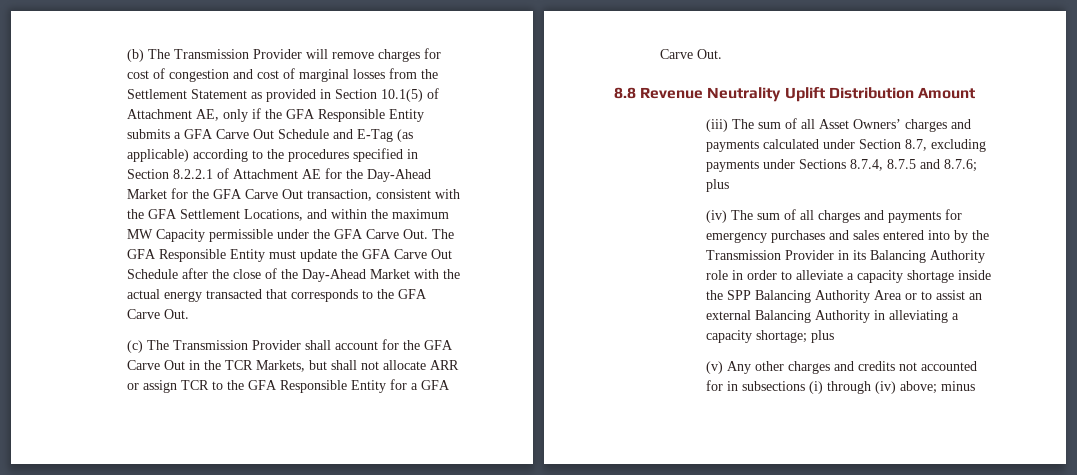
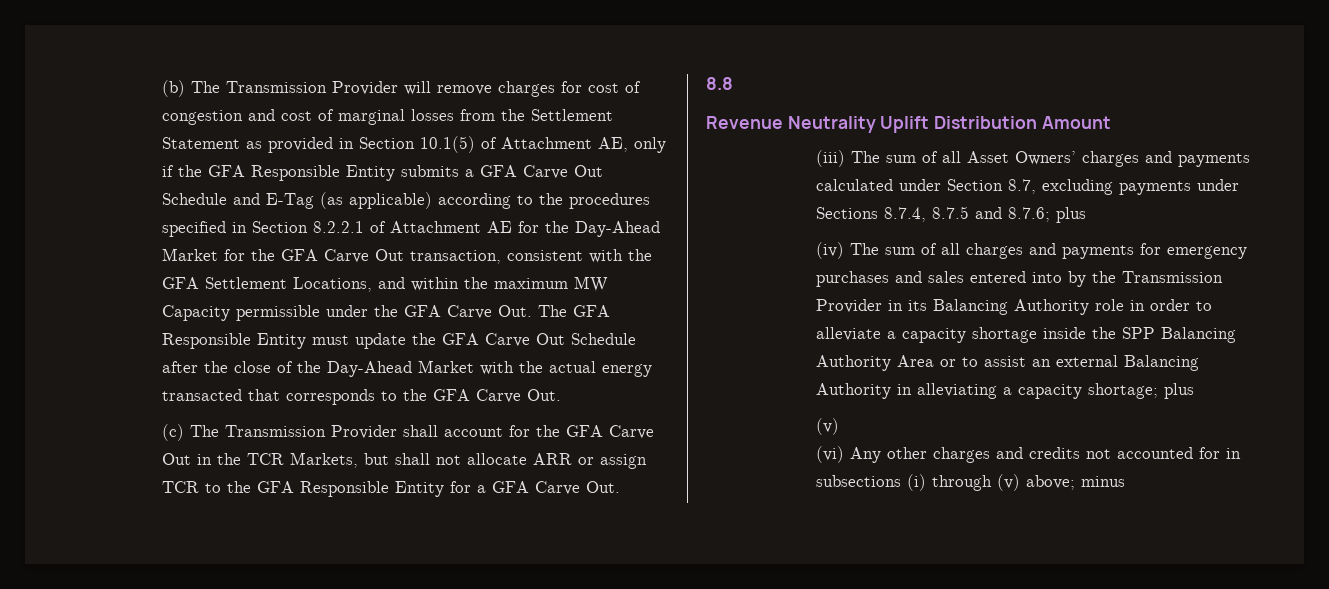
- 8.8 Revenue Neutrality Uplift Distribution Amount
+ 8.8
+ Revenue Neutrality Uplift Distribution Amount
  (iv) The sum of all charges and payments for emergency purchases and sales entered into by the Transmission Provider in its Balancing Authority role in order to alleviate a capacity shortage inside the SPP Balancing Authority Area or to assist an external Balancing Authority in alleviating a capacity shortage; plus
- (v) Any other charges and credits not accounted for in subsections (i) through (iv) above;
+ (v)
+ (vi) Any other charges and credits not accounted for in subsections (i) through (v) above;

